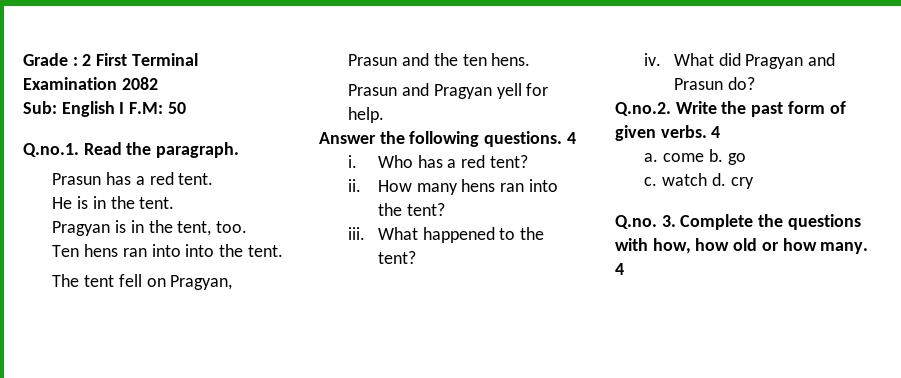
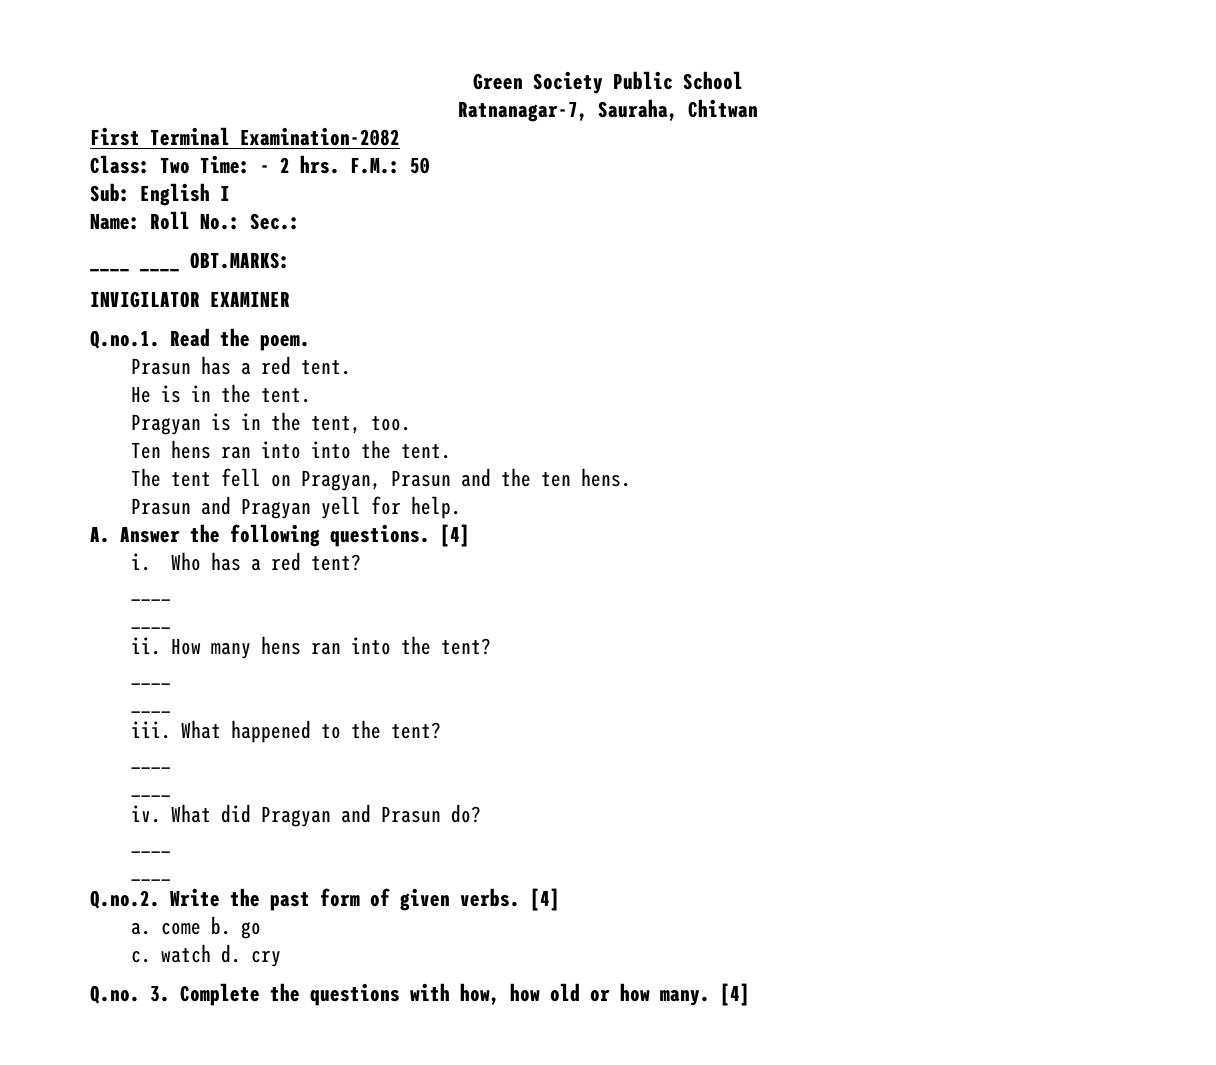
- Grade : 2 First Terminal Examination 2082
- Sub: English I F.M: 50
+ Green Society Public School
+ Ratnanagar-7, Sauraha, Chitwan
+ First Terminal Examination-2082
+ Class: Two Time: - 2 hrs. F.M.: 50
+ Sub: English I
+ Name: Roll No.: Sec.:
+ ____ ____ OBT.MARKS:
+ INVIGILATOR EXAMINER
- Q.no.1. Read the paragraph.
+ Q.no.1. Read the poem.
- Answer the following questions. 4
+ A. Answer the following questions. [4]
  Who has a red tent?
+ ____
+ ____
  How many hens ran into the tent?
+ ____
+ ____
  What happened to the tent?
+ ____
+ ____
  What did Pragyan and Prasun do?
+ ____
+ ____
- Q.no.2. Write the past form of given verbs. 4
+ Q.no.2. Write the past form of given verbs. [4]
- Q.no. 3. Complete the questions with how, how old or how many. 4
+ Q.no. 3. Complete the questions with how, how old or how many. [4]

